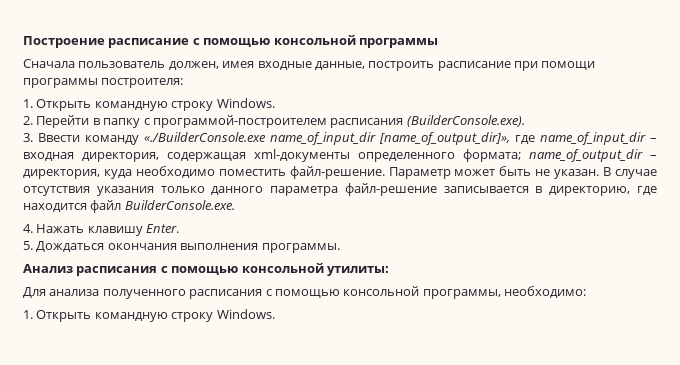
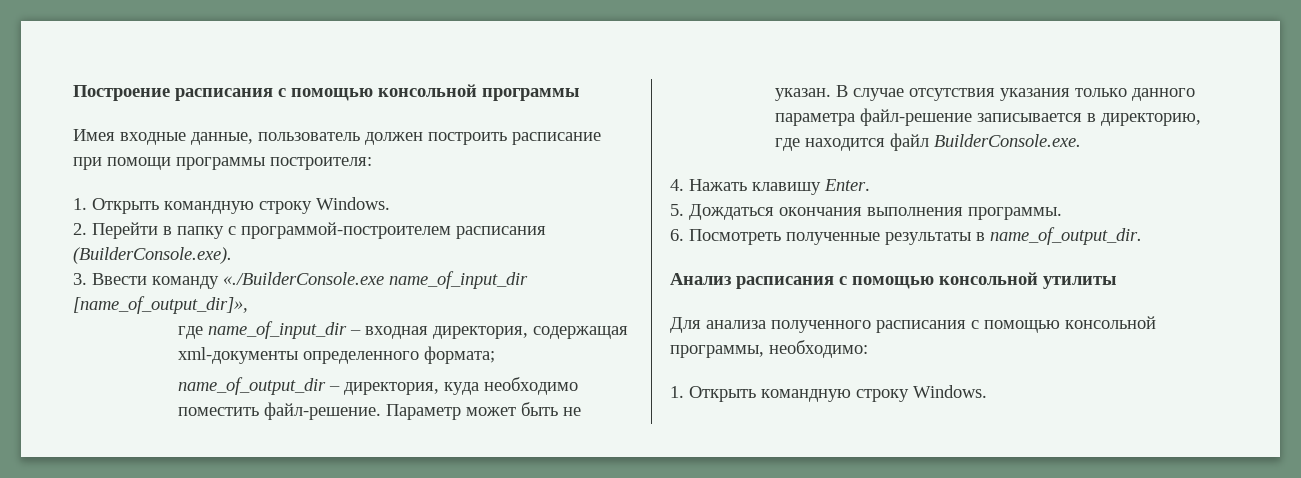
- Построение расписание с помощью консольной программы
+ Построение расписания с помощью консольной программы
- Сначала пользователь должен, имея входные данные, построить расписание при помощи программы построителя:
+ Имея входные данные, пользователь должен построить расписание при помощи программы построителя:
- 3. Ввести команду «./BuilderConsole.exe name_of_input_dir [name_of_output_dir]», где name_of_input_dir – входная директория, содержащая xml-документы определенного формата; name_of_output_dir – директория, куда необходимо поместить файл-решение.
+ 3. Ввести команду «./BuilderConsole.exe name_of_input_dir [name_of_output_dir]»,
+ где name_of_input_dir – входная директория, содержащая xml-документы определенного формата;
+ name_of_output_dir – директория, куда необходимо поместить файл-решение.
+ 6. Посмотреть полученные результаты в name_of_output_dir.
- Анализ расписания с помощью консольной утилиты:
+ Анализ расписания с помощью консольной утилиты

